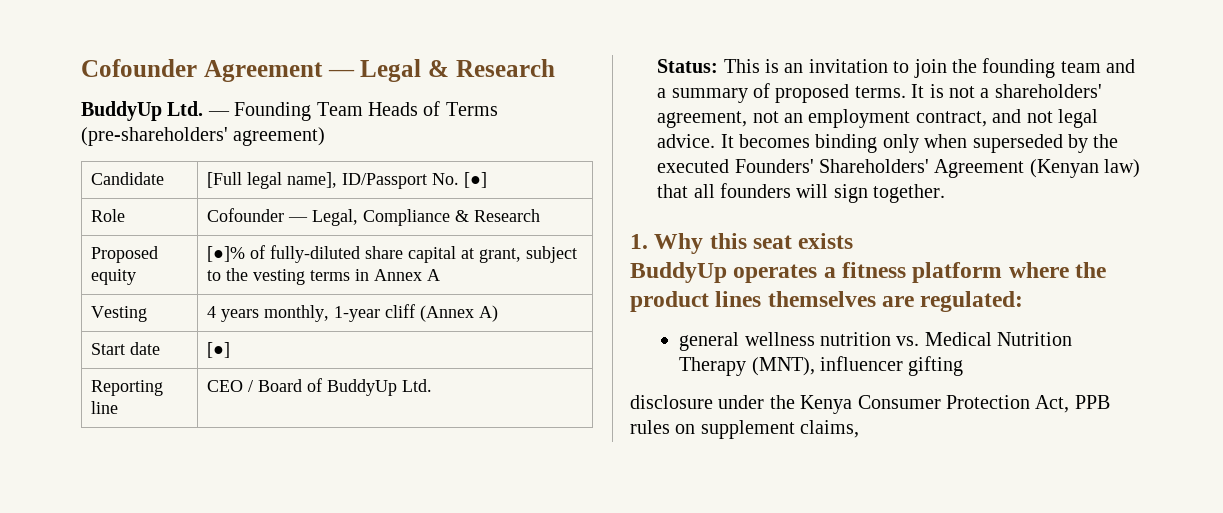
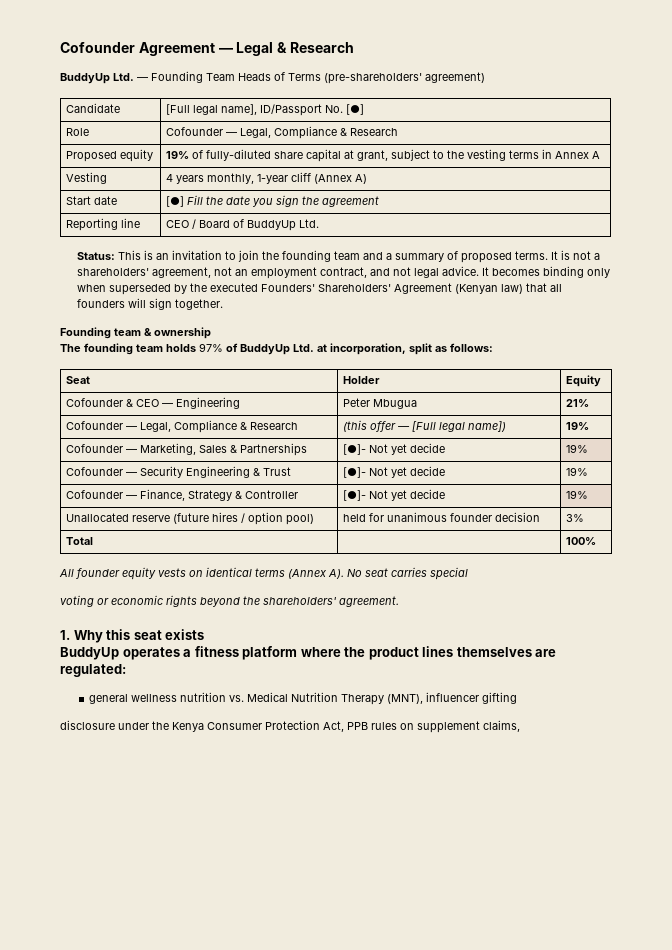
- Proposed equity | [●]% of fully-diluted share capital at grant, subject to the vesting terms in Annex A
+ Proposed equity | 19% of fully-diluted share capital at grant, subject to the vesting terms in Annex A
- Start date | [●]
+ Start date | [●] Fill the date you sign the agreement
+ Founding team & ownership
+ The founding team holds 97% of BuddyUp Ltd. at incorporation, split as follows:
+ Seat | Holder | Equity
+ Cofounder & CEO — Engineering | Peter Mbugua | 21%
+ Cofounder — Legal, Compliance & Research | (this offer — [Full legal name]) | 19%
+ Cofounder — Marketing, Sales & Partnerships | [●]- Not yet decide | 19%
+ Cofounder — Security Engineering & Trust | [●]- Not yet decide | 19%
+ Cofounder — Finance, Strategy & Controller | [●]- Not yet decide | 19%
+ Unallocated reserve (future hires / option pool) | held for unanimous founder decision | 3%
+ Total | | 100%
+ All founder equity vests on identical terms (Annex A). No seat carries special
+ voting or economic rights beyond the shareholders' agreement.

